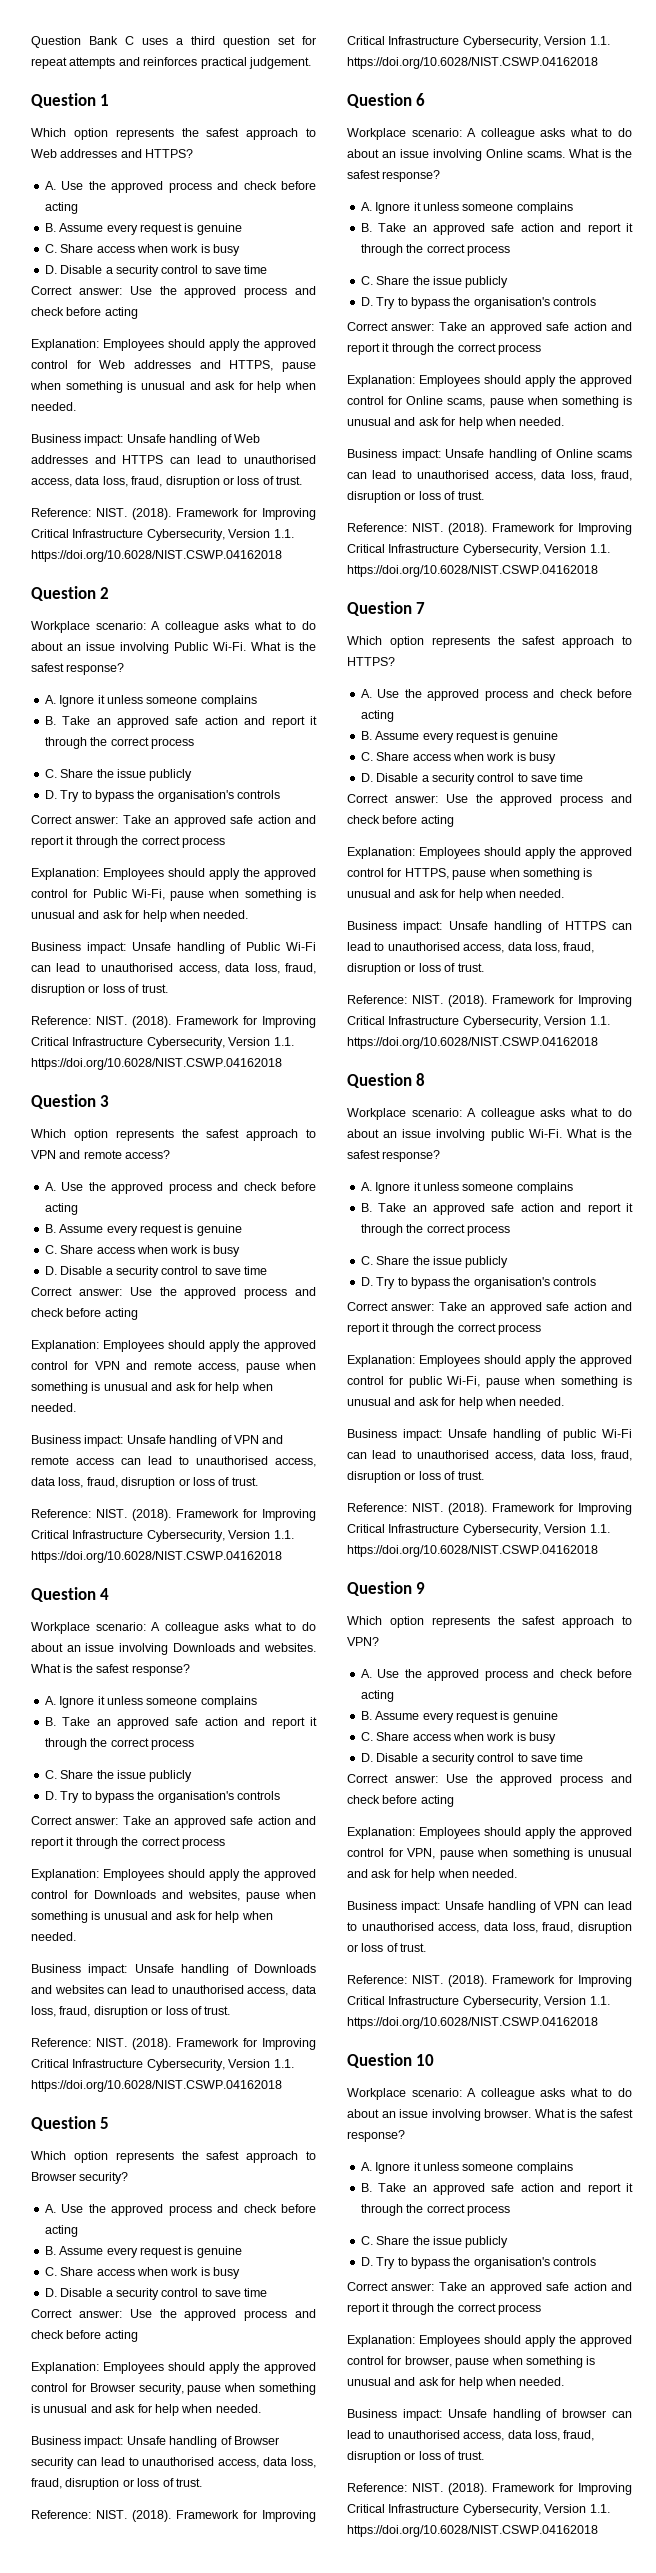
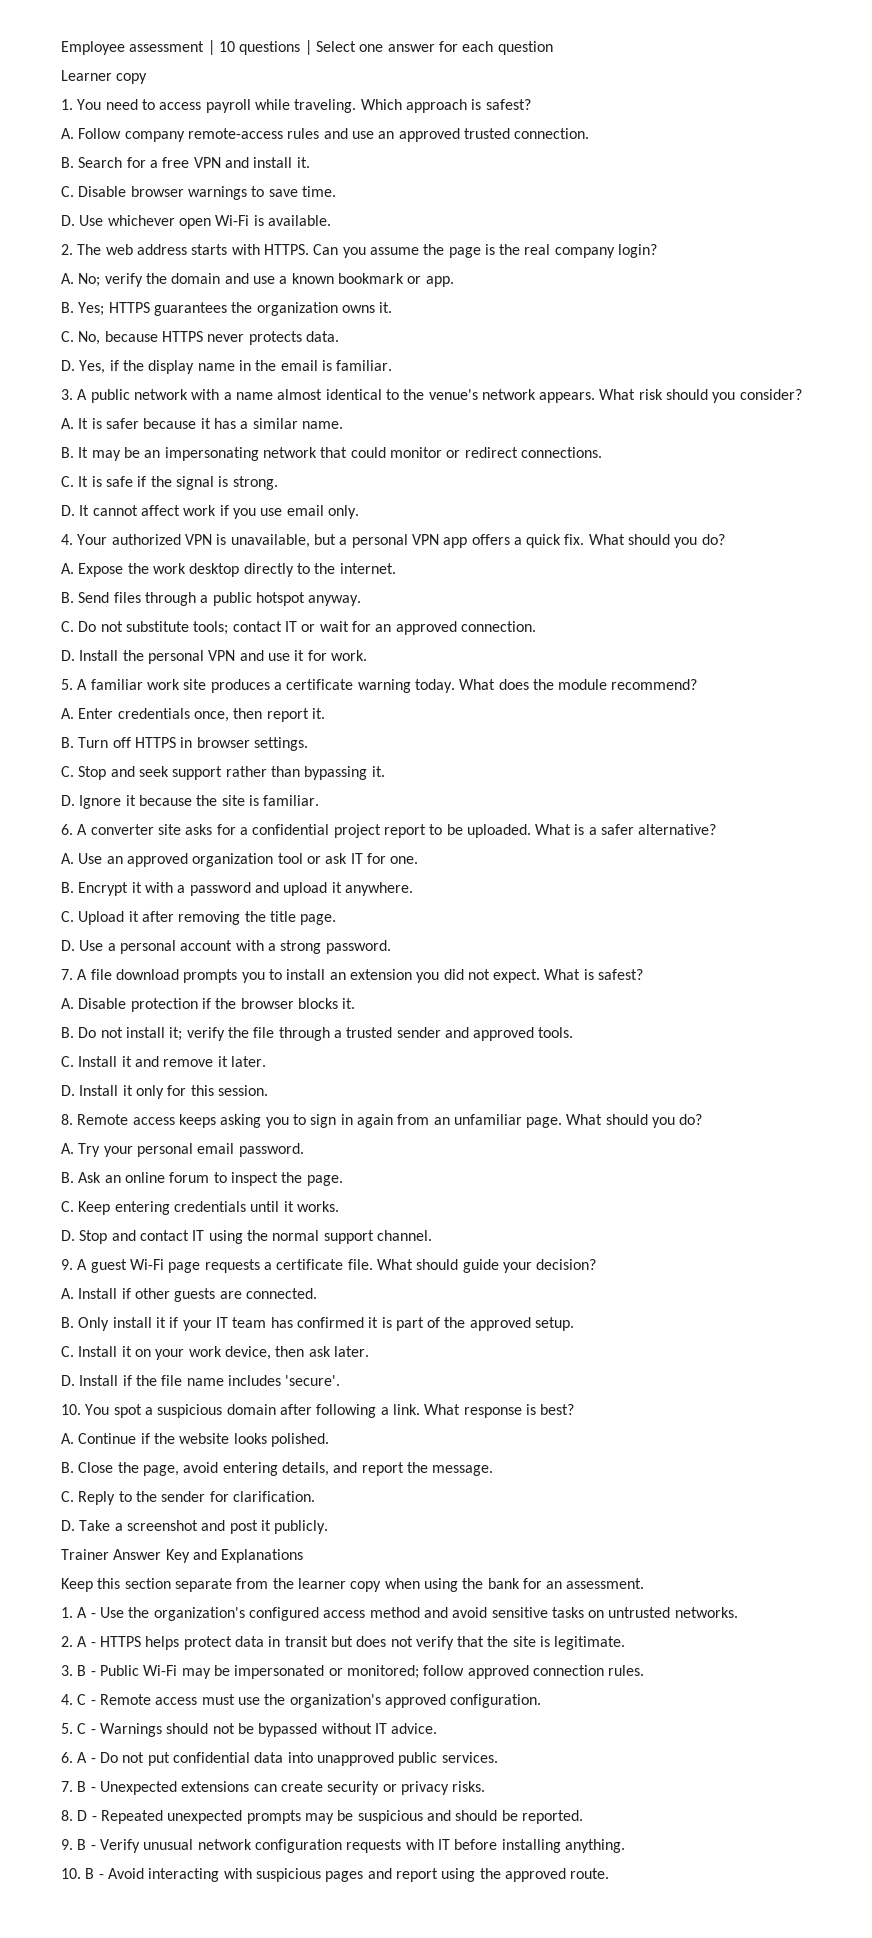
- Question Bank C uses a third question set for repeat attempts and reinforces practical judgement.
- Question 1
- Which option represents the safest approach to Web addresses and HTTPS?
- A. Use the approved process and check before acting
- B. Assume every request is genuine
- C. Share access when work is busy
- D. Disable a security control to save time
- Correct answer: Use the approved process and check before acting
- Explanation: Employees should apply the approved control for Web addresses and HTTPS, pause when something is unusual and ask for help when needed.
- Business impact: Unsafe handling of Web addresses and HTTPS can lead to unauthorised access, data loss, fraud, disruption or loss of trust.
- Reference: NIST. (2018). Framework for Improving Critical Infrastructure Cybersecurity, Version 1.1. https://doi.org/10.6028/NIST.CSWP.04162018
- Question 2
- Workplace scenario: A colleague asks what to do about an issue involving Public Wi-Fi. What is the safest response?
- A. Ignore it unless someone complains
- B. Take an approved safe action and report it through the correct process
- C. Share the issue publicly
- D. Try to bypass the organisation's controls
- Correct answer: Take an approved safe action and report it through the correct process
- Explanation: Employees should apply the approved control for Public Wi-Fi, pause when something is unusual and ask for help when needed.
- Business impact: Unsafe handling of Public Wi-Fi can lead to unauthorised access, data loss, fraud, disruption or loss of trust.
- Reference: NIST. (2018). Framework for Improving Critical Infrastructure Cybersecurity, Version 1.1. https://doi.org/10.6028/NIST.CSWP.04162018
- Question 3
- Which option represents the safest approach to VPN and remote access?
- A. Use the approved process and check before acting
- B. Assume every request is genuine
- C. Share access when work is busy
- D. Disable a security control to save time
- Correct answer: Use the approved process and check before acting
- Explanation: Employees should apply the approved control for VPN and remote access, pause when something is unusual and ask for help when needed.
- Business impact: Unsafe handling of VPN and remote access can lead to unauthorised access, data loss, fraud, disruption or loss of trust.
- Reference: NIST. (2018). Framework for Improving Critical Infrastructure Cybersecurity, Version 1.1. https://doi.org/10.6028/NIST.CSWP.04162018
- Question 4
- Workplace scenario: A colleague asks what to do about an issue involving Downloads and websites. What is the safest response?
- A. Ignore it unless someone complains
- B. Take an approved safe action and report it through the correct process
- C. Share the issue publicly
- D. Try to bypass the organisation's controls
- Correct answer: Take an approved safe action and report it through the correct process
- Explanation: Employees should apply the approved control for Downloads and websites, pause when something is unusual and ask for help when needed.
- Business impact: Unsafe handling of Downloads and websites can lead to unauthorised access, data loss, fraud, disruption or loss of trust.
- Reference: NIST. (2018). Framework for Improving Critical Infrastructure Cybersecurity, Version 1.1. https://doi.org/10.6028/NIST.CSWP.04162018
- Question 5
- Which option represents the safest approach to Browser security?
- A. Use the approved process and check before acting
- B. Assume every request is genuine
- C. Share access when work is busy
- D. Disable a security control to save time
- Correct answer: Use the approved process and check before acting
- Explanation: Employees should apply the approved control for Browser security, pause when something is unusual and ask for help when needed.
- Business impact: Unsafe handling of Browser security can lead to unauthorised access, data loss, fraud, disruption or loss of trust.
- Reference: NIST. (2018). Framework for Improving Critical Infrastructure Cybersecurity, Version 1.1. https://doi.org/10.6028/NIST.CSWP.04162018
- Question 6
- Workplace scenario: A colleague asks what to do about an issue involving Online scams. What is the safest response?
- A. Ignore it unless someone complains
- B. Take an approved safe action and report it through the correct process
- C. Share the issue publicly
- D. Try to bypass the organisation's controls
- Correct answer: Take an approved safe action and report it through the correct process
- Explanation: Employees should apply the approved control for Online scams, pause when something is unusual and ask for help when needed.
- Business impact: Unsafe handling of Online scams can lead to unauthorised access, data loss, fraud, disruption or loss of trust.
- Reference: NIST. (2018). Framework for Improving Critical Infrastructure Cybersecurity, Version 1.1. https://doi.org/10.6028/NIST.CSWP.04162018
- Question 7
- Which option represents the safest approach to HTTPS?
- A. Use the approved process and check before acting
- B. Assume every request is genuine
- C. Share access when work is busy
- D. Disable a security control to save time
- Correct answer: Use the approved process and check before acting
- Explanation: Employees should apply the approved control for HTTPS, pause when something is unusual and ask for help when needed.
- Business impact: Unsafe handling of HTTPS can lead to unauthorised access, data loss, fraud, disruption or loss of trust.
- Reference: NIST. (2018). Framework for Improving Critical Infrastructure Cybersecurity, Version 1.1. https://doi.org/10.6028/NIST.CSWP.04162018
- Question 8
- Workplace scenario: A colleague asks what to do about an issue involving public Wi-Fi. What is the safest response?
- A. Ignore it unless someone complains
- B. Take an approved safe action and report it through the correct process
- C. Share the issue publicly
- D. Try to bypass the organisation's controls
- Correct answer: Take an approved safe action and report it through the correct process
- Explanation: Employees should apply the approved control for public Wi-Fi, pause when something is unusual and ask for help when needed.
- Business impact: Unsafe handling of public Wi-Fi can lead to unauthorised access, data loss, fraud, disruption or loss of trust.
- Reference: NIST. (2018). Framework for Improving Critical Infrastructure Cybersecurity, Version 1.1. https://doi.org/10.6028/NIST.CSWP.04162018
- Question 9
- Which option represents the safest approach to VPN?
- A. Use the approved process and check before acting
- B. Assume every request is genuine
- C. Share access when work is busy
- D. Disable a security control to save time
- Correct answer: Use the approved process and check before acting
- Explanation: Employees should apply the approved control for VPN, pause when something is unusual and ask for help when needed.
- Business impact: Unsafe handling of VPN can lead to unauthorised access, data loss, fraud, disruption or loss of trust.
- Reference: NIST. (2018). Framework for Improving Critical Infrastructure Cybersecurity, Version 1.1. https://doi.org/10.6028/NIST.CSWP.04162018
- Question 10
- Workplace scenario: A colleague asks what to do about an issue involving browser. What is the safest response?
- A. Ignore it unless someone complains
- B. Take an approved safe action and report it through the correct process
- C. Share the issue publicly
- D. Try to bypass the organisation's controls
- Correct answer: Take an approved safe action and report it through the correct process
- Explanation: Employees should apply the approved control for browser, pause when something is unusual and ask for help when needed.
- Business impact: Unsafe handling of browser can lead to unauthorised access, data loss, fraud, disruption or loss of trust.
- Reference: NIST. (2018). Framework for Improving Critical Infrastructure Cybersecurity, Version 1.1. https://doi.org/10.6028/NIST.CSWP.04162018
+ Employee assessment | 10 questions | Select one answer for each question
+ Learner copy
+ 1. You need to access payroll while traveling. Which approach is safest?
+ A. Follow company remote-access rules and use an approved trusted connection.
+ B. Search for a free VPN and install it.
+ C. Disable browser warnings to save time.
+ D. Use whichever open Wi-Fi is available.
+ 2. The web address starts with HTTPS. Can you assume the page is the real company login?
+ A. No; verify the domain and use a known bookmark or app.
+ B. Yes; HTTPS guarantees the organization owns it.
+ C. No, because HTTPS never protects data.
+ D. Yes, if the display name in the email is familiar.
+ 3. A public network with a name almost identical to the venue's network appears. What risk should you consider?
+ A. It is safer because it has a similar name.
+ B. It may be an impersonating network that could monitor or redirect connections.
+ C. It is safe if the signal is strong.
+ D. It cannot affect work if you use email only.
+ 4. Your authorized VPN is unavailable, but a personal VPN app offers a quick fix. What should you do?
+ A. Expose the work desktop directly to the internet.
+ B. Send files through a public hotspot anyway.
+ C. Do not substitute tools; contact IT or wait for an approved connection.
+ D. Install the personal VPN and use it for work.
+ 5. A familiar work site produces a certificate warning today. What does the module recommend?
+ A. Enter credentials once, then report it.
+ B. Turn off HTTPS in browser settings.
+ C. Stop and seek support rather than bypassing it.
+ D. Ignore it because the site is familiar.
+ 6. A converter site asks for a confidential project report to be uploaded. What is a safer alternative?
+ A. Use an approved organization tool or ask IT for one.
+ B. Encrypt it with a password and upload it anywhere.
+ C. Upload it after removing the title page.
+ D. Use a personal account with a strong password.
+ 7. A file download prompts you to install an extension you did not expect. What is safest?
+ A. Disable protection if the browser blocks it.
+ B. Do not install it; verify the file through a trusted sender and approved tools.
+ C. Install it and remove it later.
+ D. Install it only for this session.
+ 8. Remote access keeps asking you to sign in again from an unfamiliar page. What should you do?
+ A. Try your personal email password.
+ B. Ask an online forum to inspect the page.
+ C. Keep entering credentials until it works.
+ D. Stop and contact IT using the normal support channel.
+ 9. A guest Wi-Fi page requests a certificate file. What should guide your decision?
+ A. Install if other guests are connected.
+ B. Only install it if your IT team has confirmed it is part of the approved setup.
+ C. Install it on your work device, then ask later.
+ D. Install if the file name includes 'secure'.
+ 10. You spot a suspicious domain after following a link. What response is best?
+ A. Continue if the website looks polished.
+ B. Close the page, avoid entering details, and report the message.
+ C. Reply to the sender for clarification.
+ D. Take a screenshot and post it publicly.
+ Trainer Answer Key and Explanations
+ Keep this section separate from the learner copy when using the bank for an assessment.
+ 1. A - Use the organization's configured access method and avoid sensitive tasks on untrusted networks.
+ 2. A - HTTPS helps protect data in transit but does not verify that the site is legitimate.
+ 3. B - Public Wi-Fi may be impersonated or monitored; follow approved connection rules.
+ 4. C - Remote access must use the organization's approved configuration.
+ 5. C - Warnings should not be bypassed without IT advice.
+ 6. A - Do not put confidential data into unapproved public services.
+ 7. B - Unexpected extensions can create security or privacy risks.
+ 8. D - Repeated unexpected prompts may be suspicious and should be reported.
+ 9. B - Verify unusual network configuration requests with IT before installing anything.
+ 10. B - Avoid interacting with suspicious pages and report using the approved route.

